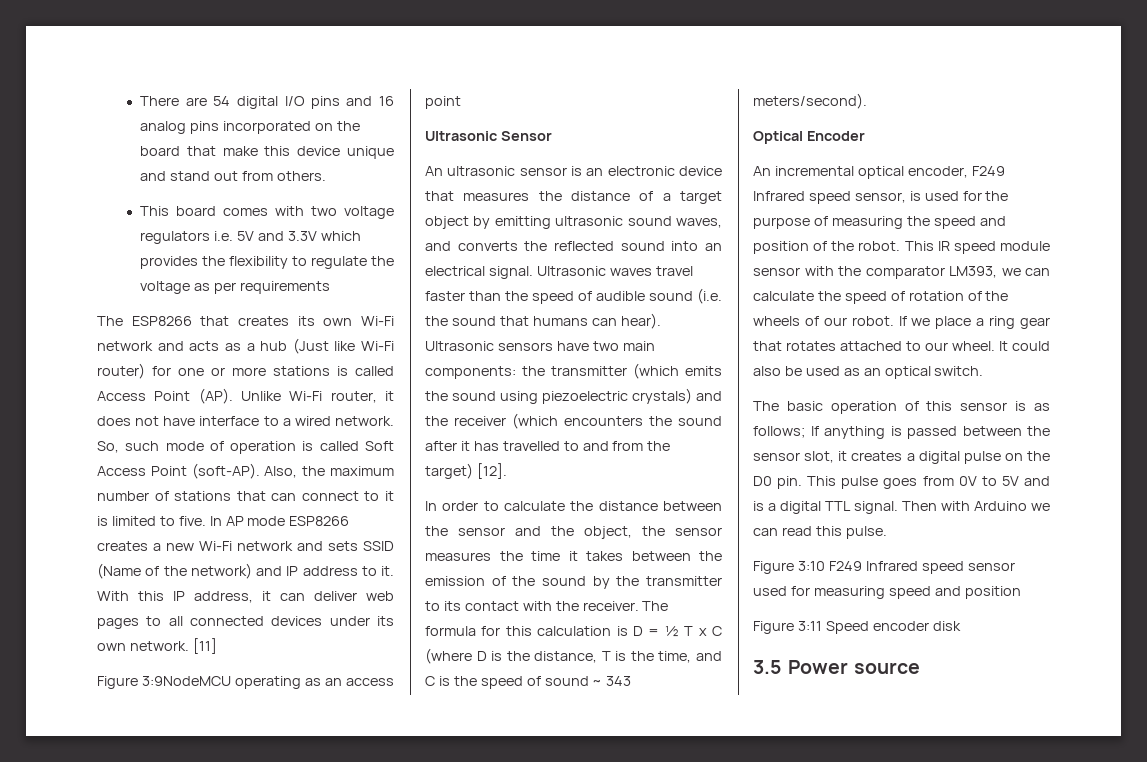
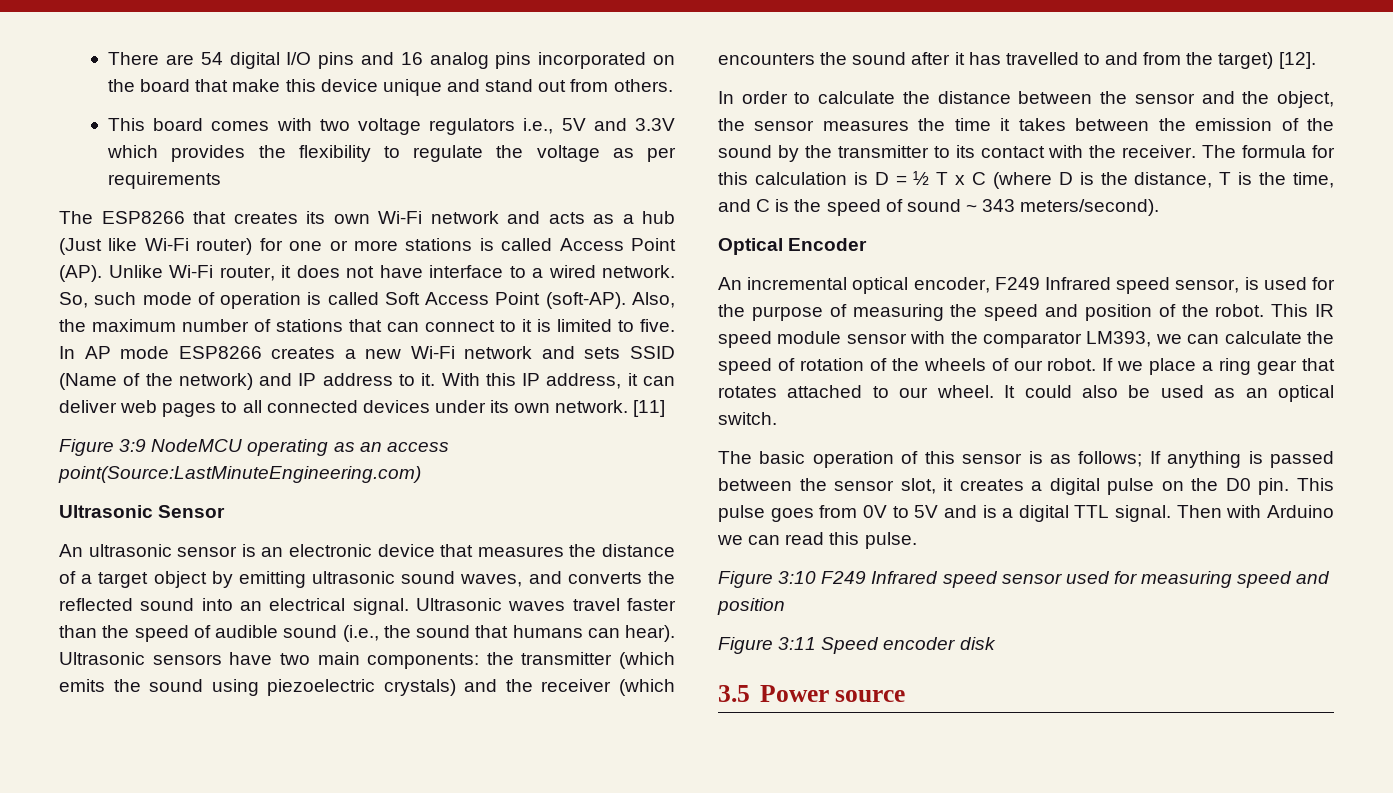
- This board comes with two voltage regulators i.e. 5V and 3.3V which provides the flexibility to regulate the voltage as per requirements
+ This board comes with two voltage regulators i.e., 5V and 3.3V which provides the flexibility to regulate the voltage as per requirements
- Figure 3:9NodeMCU operating as an access point
+ Figure 3:9 NodeMCU operating as an access point(Source:LastMinuteEngineering.com)
- Ultrasonic waves travel faster than the speed of audible sound (i.e. the sound that humans can hear).
+ Ultrasonic waves travel faster than the speed of audible sound (i.e., the sound that humans can hear).

